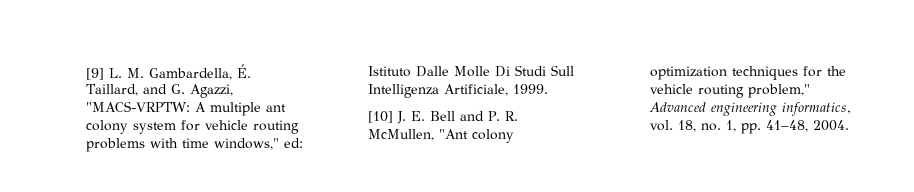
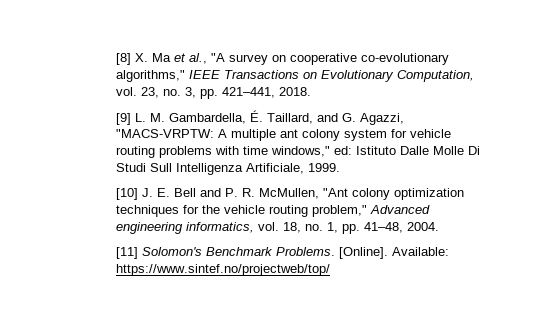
+ [8] X. Ma et al., "A survey on cooperative co-evolutionary algorithms," IEEE Transactions on Evolutionary Computation, vol. 23, no. 3, pp. 421–441, 2018.
+ [11] Solomon's Benchmark Problems. [Online]. Available: https://www.sintef.no/projectweb/top/

